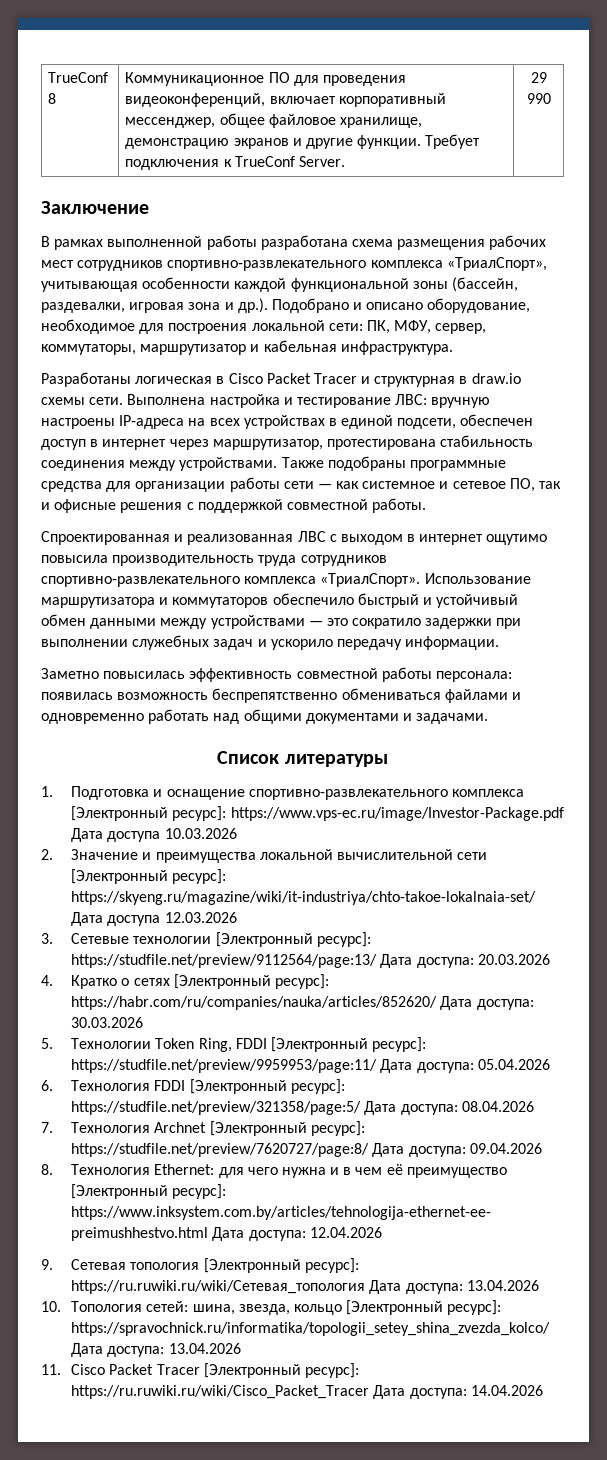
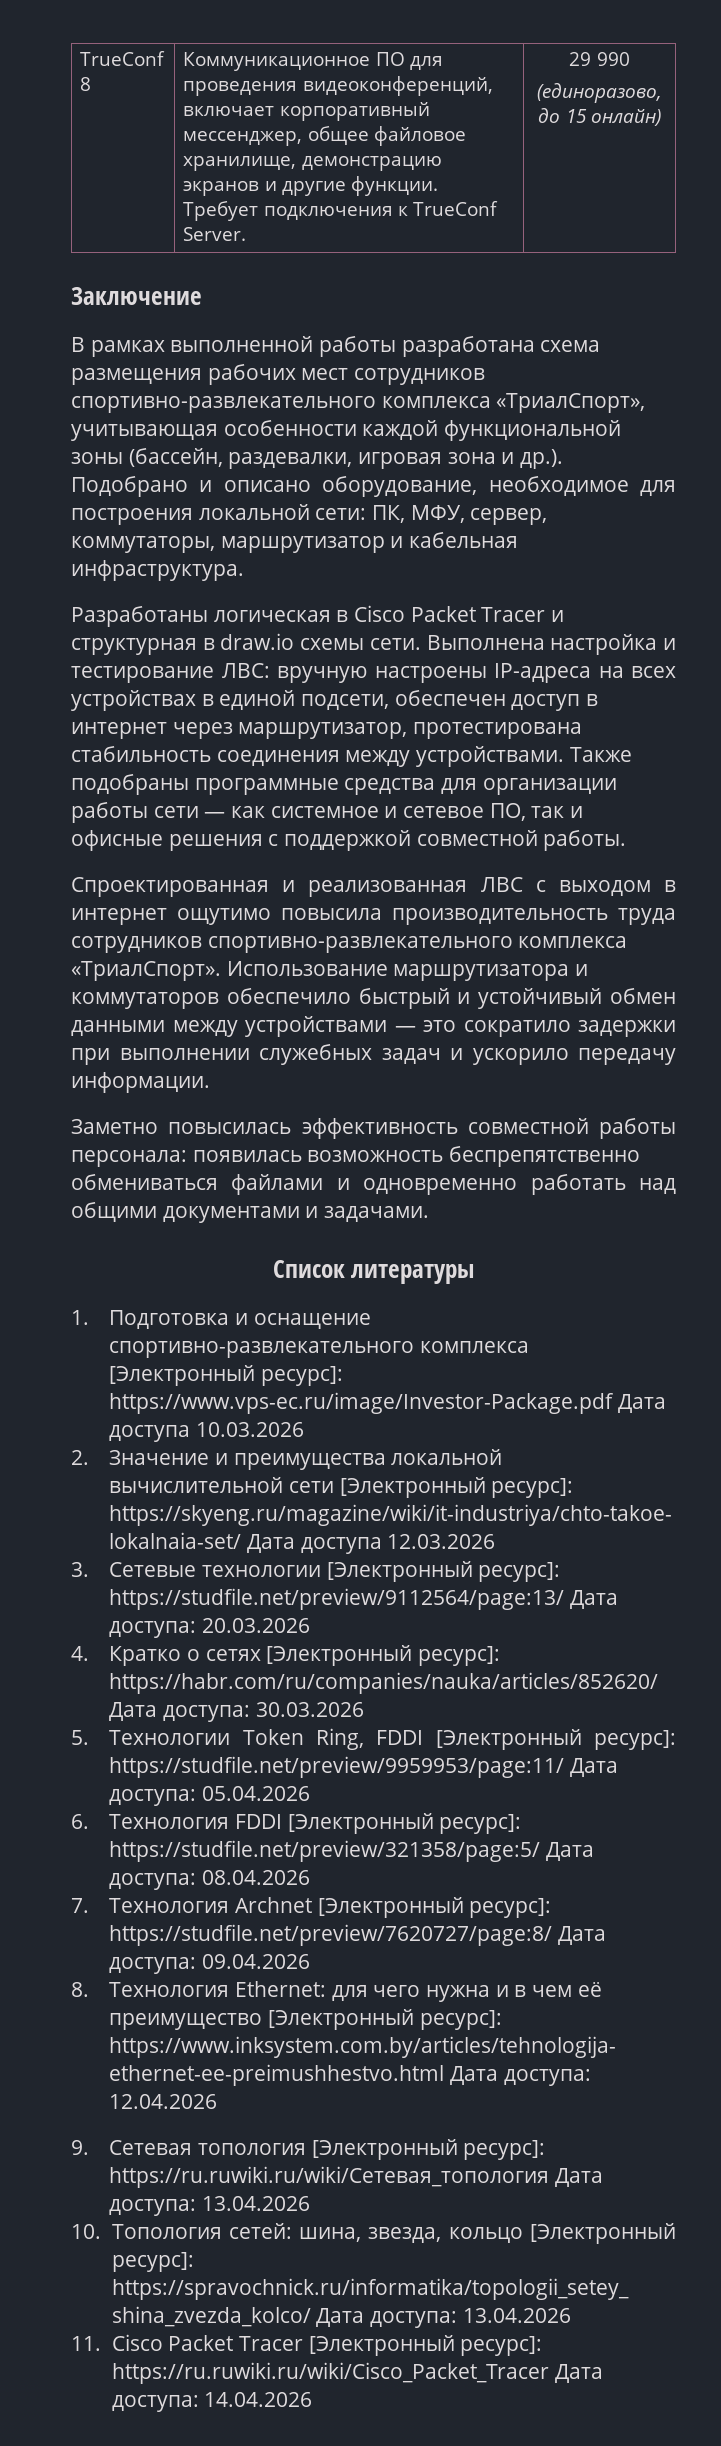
  TrueConf 8 | Коммуникационное ПО для проведения видеоконференций, включает корпоративный мессенджер, общее файловое хранилище, демонстрацию экранов и другие функции. Требует подключения к TrueConf Server. | 29 990
+ (единоразово, до 15 онлайн)

